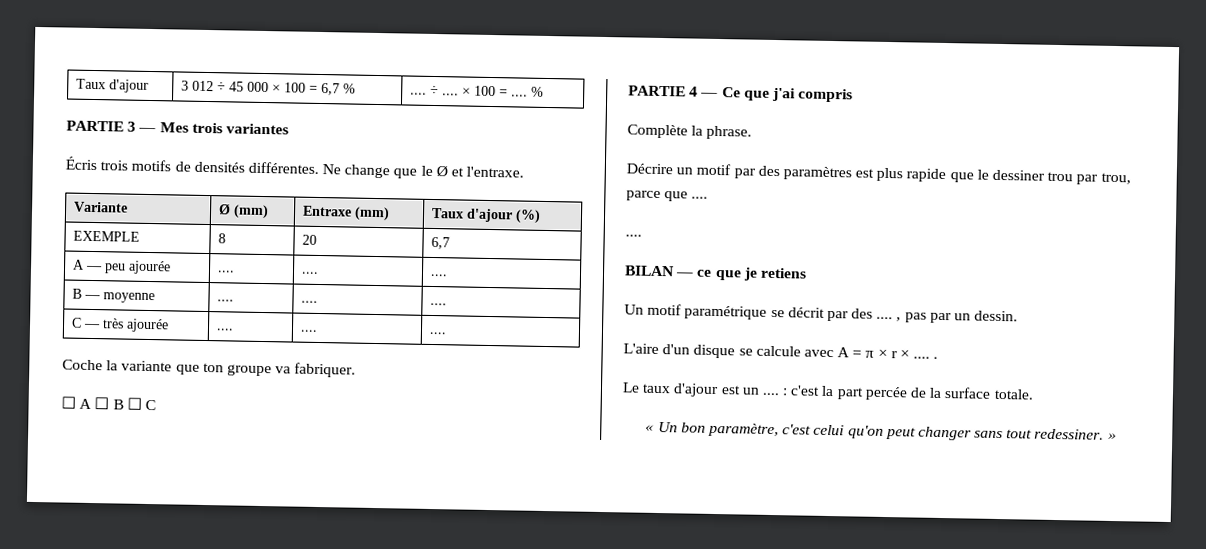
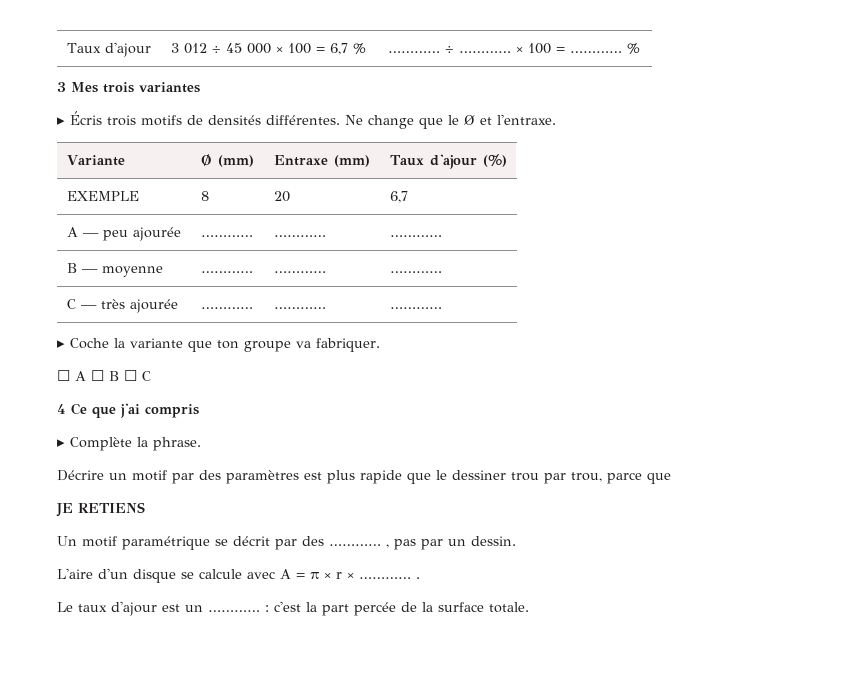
- Taux d'ajour | 3 012 ÷ 45 000 × 100 = 6,7 % | .... ÷ .... × 100 = .... %
+ Taux d'ajour | 3 012 ÷ 45 000 × 100 = 6,7 % | ………… ÷ ………… × 100 = ………… %
- PARTIE 3 — Mes trois variantes
+ 3 Mes trois variantes
- Écris trois motifs de densités différentes.
+ ▸ Écris trois motifs de densités différentes.
- A — peu ajourée | .... | .... | ....
+ A — peu ajourée | ………… | ………… | …………
- B — moyenne | .... | .... | ....
+ B — moyenne | ………… | ………… | …………
- C — très ajourée | .... | .... | ....
- Coche la variante que ton groupe va fabriquer.
+ C — très ajourée | ………… | ………… | …………
+ ▸ Coche la variante que ton groupe va fabriquer.
- PARTIE 4 — Ce que j'ai compris
+ 4 Ce que j'ai compris
- Complète la phrase.
+ ▸ Complète la phrase.
- Décrire un motif par des paramètres est plus rapide que le dessiner trou par trou, parce que ....
- ....
- BILAN — ce que je retiens
+ Décrire un motif par des paramètres est plus rapide que le dessiner trou par trou, parce que
+ JE RETIENS
- Un motif paramétrique se décrit par des .... , pas par un dessin.
+ Un motif paramétrique se décrit par des ………… , pas par un dessin.
- L'aire d'un disque se calcule avec A = π × r × .... .
+ L'aire d'un disque se calcule avec A = π × r × ………… .
- Le taux d'ajour est un .... : c'est la part percée de la surface totale.
+ Le taux d'ajour est un ………… : c'est la part percée de la surface totale.
- « Un bon paramètre, c'est celui qu'on peut changer sans tout redessiner. »

